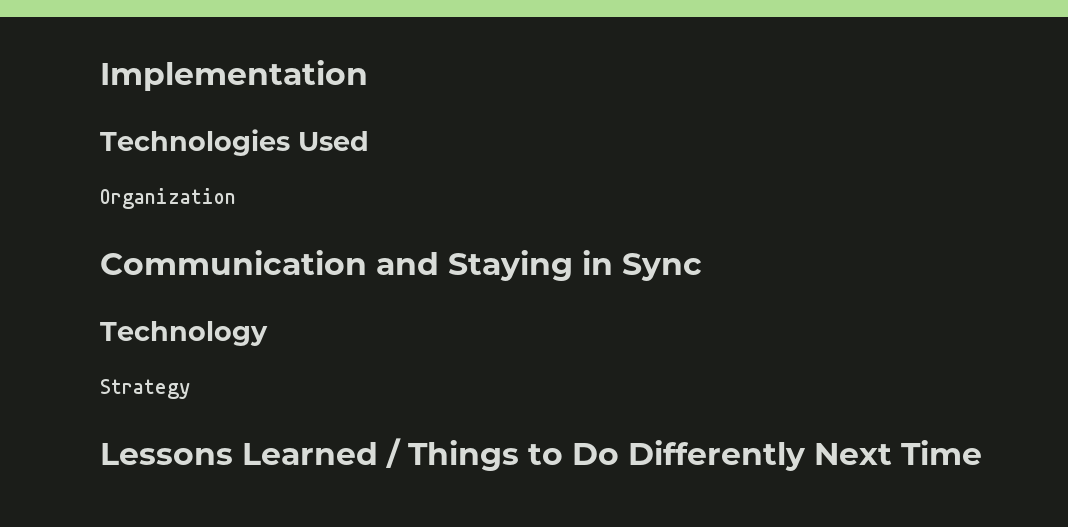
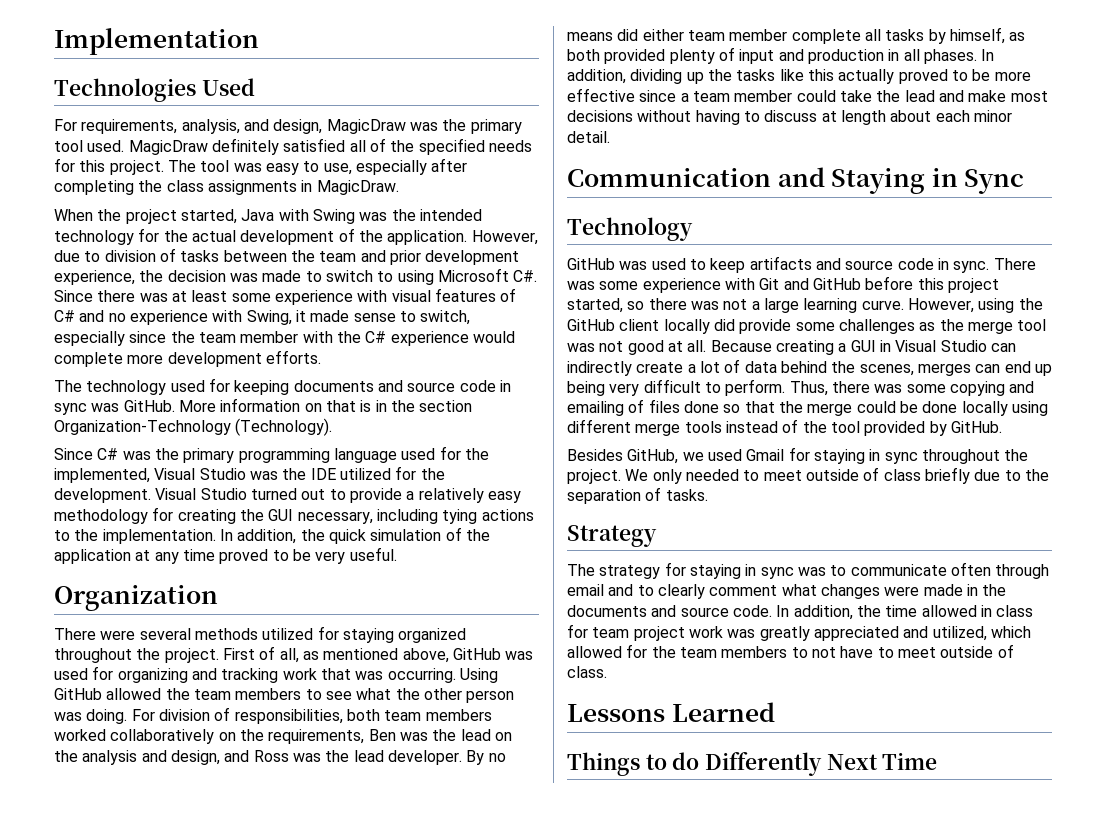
+ For requirements, analysis, and design, MagicDraw was the primary tool used. MagicDraw definitely satisfied all of the specified needs for this project. The tool was easy to use, especially after completing the class assignments in MagicDraw.
+ When the project started, Java with Swing was the intended technology for the actual development of the application. However, due to division of tasks between the team and prior development experience, the decision was made to switch to using Microsoft C#. Since there was at least some experience with visual features of C# and no experience with Swing, it made sense to switch, especially since the team member with the C# experience would complete more development efforts.
+ The technology used for keeping documents and source code in sync was GitHub. More information on that is in the section Organization-Technology (Technology).
+ Since C# was the primary programming language used for the implemented, Visual Studio was the IDE utilized for the development. Visual Studio turned out to provide a relatively easy methodology for creating the GUI necessary, including tying actions to the implementation. In addition, the quick simulation of the application at any time proved to be very useful.
  Organization
+ There were several methods utilized for staying organized throughout the project. First of all, as mentioned above, GitHub was used for organizing and tracking work that was occurring. Using GitHub allowed the team members to see what the other person was doing. For division of responsibilities, both team members worked collaboratively on the requirements, Ben was the lead on the analysis and design, and Ross was the lead developer. By no means did either team member complete all tasks by himself, as both provided plenty of input and production in all phases. In addition, dividing up the tasks like this actually proved to be more effective since a team member could take the lead and make most decisions without having to discuss at length about each minor detail.
+ GitHub was used to keep artifacts and source code in sync. There was some experience with Git and GitHub before this project started, so there was not a large learning curve. However, using the GitHub client locally did provide some challenges as the merge tool was not good at all. Because creating a GUI in Visual Studio can indirectly create a lot of data behind the scenes, merges can end up being very difficult to perform. Thus, there was some copying and emailing of files done so that the merge could be done locally using different merge tools instead of the tool provided by GitHub.
+ Besides GitHub, we used Gmail for staying in sync throughout the project. We only needed to meet outside of class briefly due to the separation of tasks.
  Strategy
+ The strategy for staying in sync was to communicate often through email and to clearly comment what changes were made in the documents and source code. In addition, the time allowed in class for team project work was greatly appreciated and utilized, which allowed for the team members to not have to meet outside of class.
- Lessons Learned / Things to Do Differently Next Time
+ Lessons Learned
+ Things to do Differently Next Time

